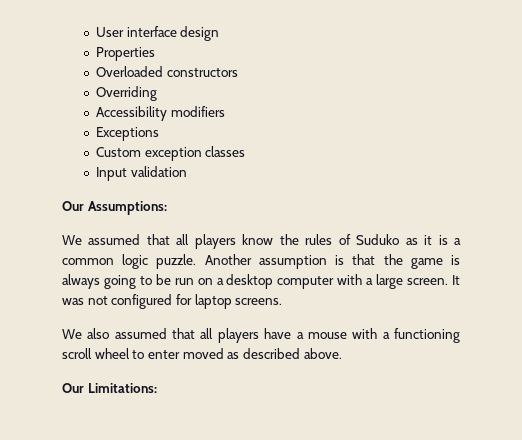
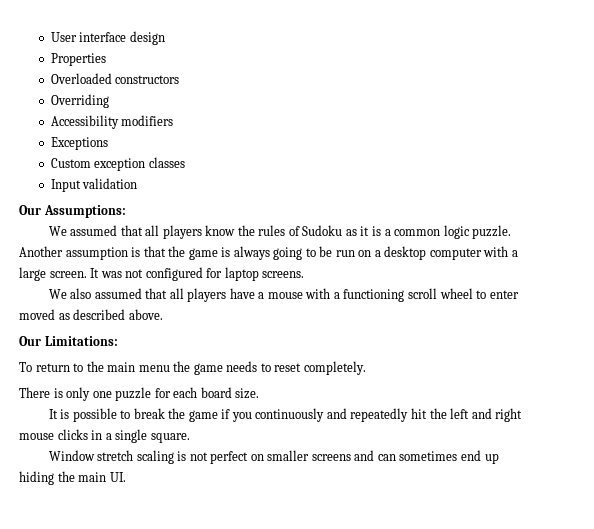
- We assumed that all players know the rules of Suduko as it is a common logic puzzle.
+ We assumed that all players know the rules of Sudoku as it is a common logic puzzle.
+ To return to the main menu the game needs to reset completely.
+ There is only one puzzle for each board size.
+ It is possible to break the game if you continuously and repeatedly hit the left and right mouse clicks in a single square.
+ Window stretch scaling is not perfect on smaller screens and can sometimes end up hiding the main UI.

